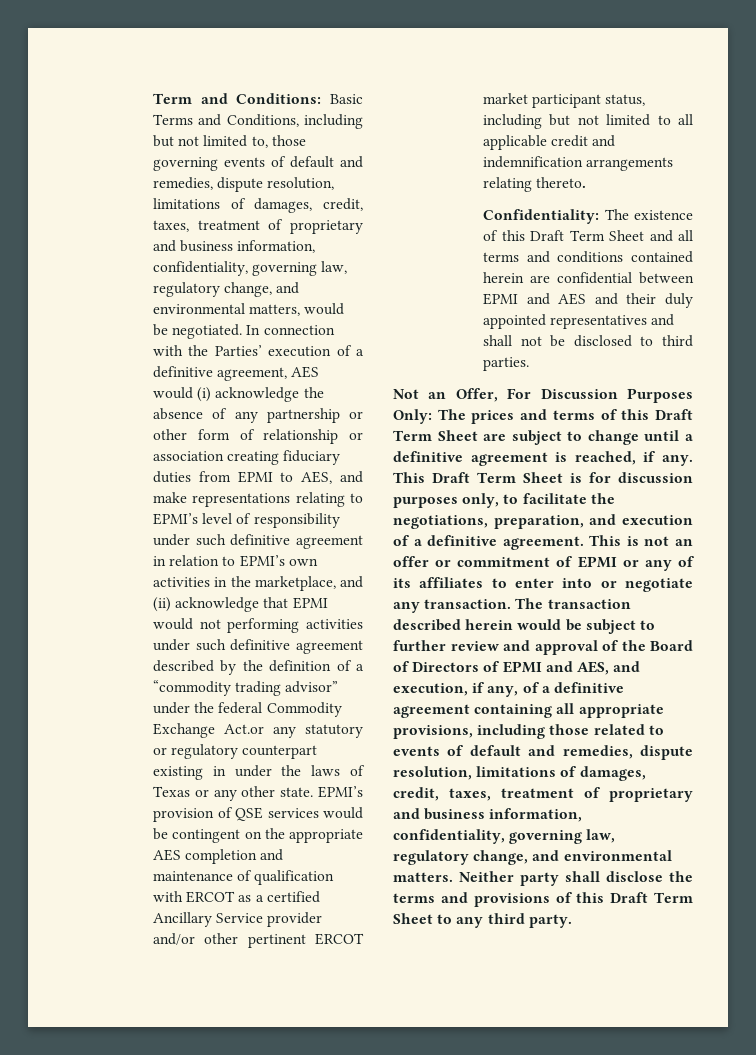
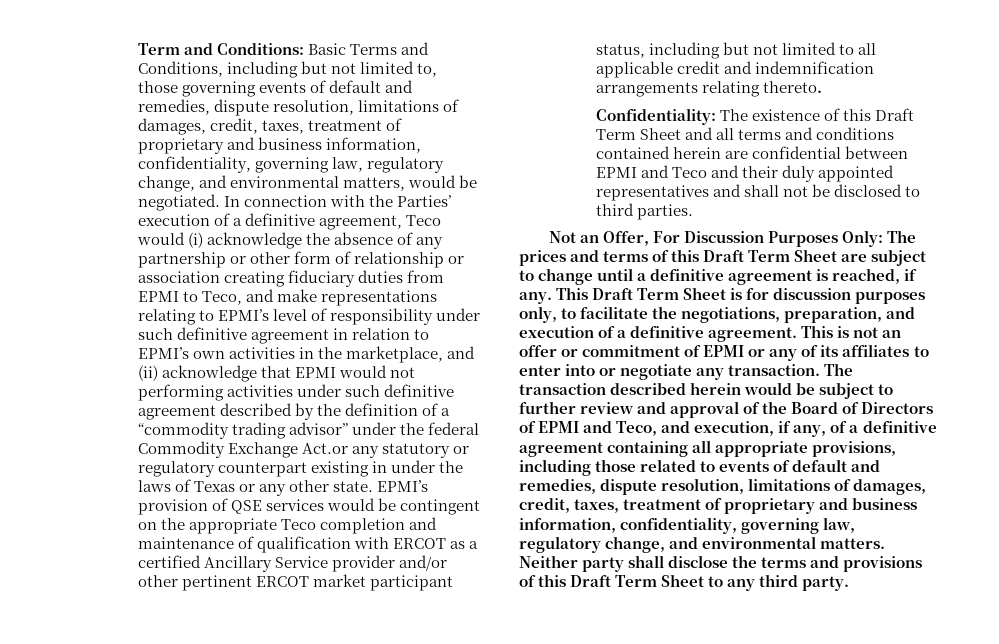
- In connection with the Parties’ execution of a definitive agreement, AES would (i) acknowledge the absence of any partnership or other form of relationship or association creating fiduciary duties from EPMI to AES, and make representations relating to EPMI’s level of responsibility under such definitive agreement in relation to EPMI’s own activities in the marketplace, and (ii) acknowledge that EPMI would not performing activities under such definitive agreement described by the definition of a “commodity trading advisor” under the federal Commodity Exchange Act.or any statutory or regulatory counterpart existing in under the laws of Texas or any other state.
+ In connection with the Parties’ execution of a definitive agreement, Teco would (i) acknowledge the absence of any partnership or other form of relationship or association creating fiduciary duties from EPMI to Teco, and make representations relating to EPMI’s level of responsibility under such definitive agreement in relation to EPMI’s own activities in the marketplace, and (ii) acknowledge that EPMI would not performing activities under such definitive agreement described by the definition of a “commodity trading advisor” under the federal Commodity Exchange Act.or any statutory or regulatory counterpart existing in under the laws of Texas or any other state.
- EPMI’s provision of QSE services would be contingent on the appropriate AES completion and maintenance of qualification with ERCOT as a certified Ancillary Service provider and/or other pertinent ERCOT market participant status, including but not limited to all applicable credit and indemnification arrangements relating thereto.
+ EPMI’s provision of QSE services would be contingent on the appropriate Teco completion and maintenance of qualification with ERCOT as a certified Ancillary Service provider and/or other pertinent ERCOT market participant status, including but not limited to all applicable credit and indemnification arrangements relating thereto.
- Confidentiality: The existence of this Draft Term Sheet and all terms and conditions contained herein are confidential between EPMI and AES and their duly appointed representatives and shall not be disclosed to third parties.
+ Confidentiality: The existence of this Draft Term Sheet and all terms and conditions contained herein are confidential between EPMI and Teco and their duly appointed representatives and shall not be disclosed to third parties.
- The transaction described herein would be subject to further review and approval of the Board of Directors of EPMI and AES, and execution, if any, of a definitive agreement containing all appropriate provisions, including those related to events of default and remedies, dispute resolution, limitations of damages, credit, taxes, treatment of proprietary and business information, confidentiality, governing law, regulatory change, and environmental matters.
+ The transaction described herein would be subject to further review and approval of the Board of Directors of EPMI and Teco, and execution, if any, of a definitive agreement containing all appropriate provisions, including those related to events of default and remedies, dispute resolution, limitations of damages, credit, taxes, treatment of proprietary and business information, confidentiality, governing law, regulatory change, and environmental matters.

